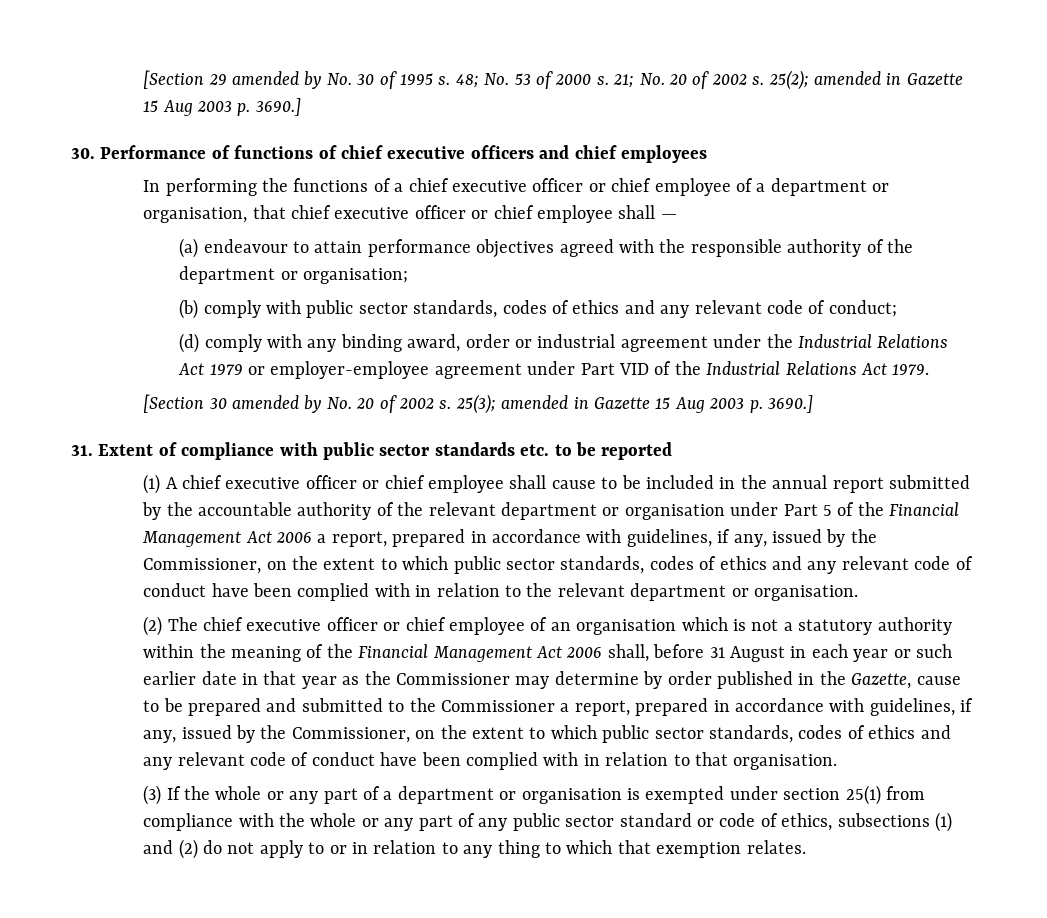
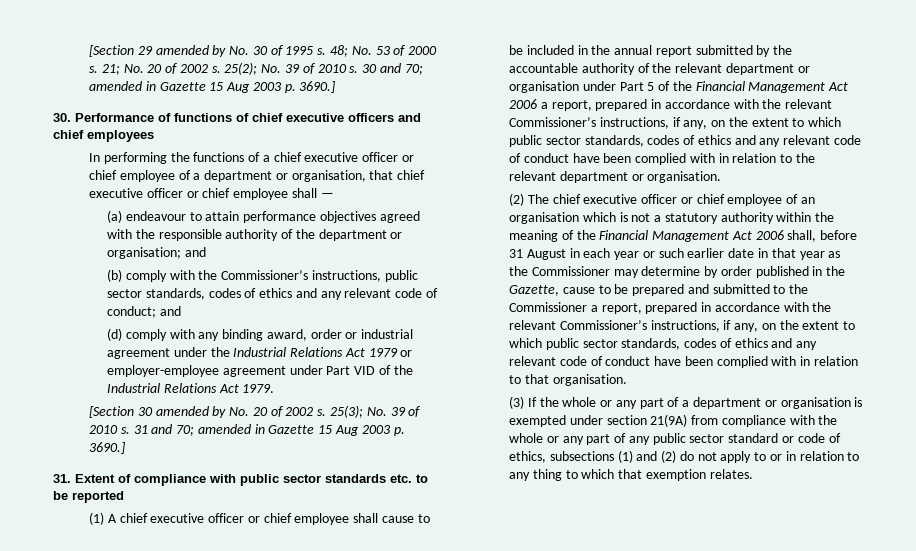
- 25(2); amended in Gazette 15 Aug 2003 p. 3690.]
+ 25(2); No. 39 of 2010 s. 30 and 70; amended in Gazette 15 Aug 2003 p. 3690.]
- (a) endeavour to attain performance objectives agreed with the responsible authority of the department or organisation;
+ (a) endeavour to attain performance objectives agreed with the responsible authority of the department or organisation; and
- (b) comply with public sector standards, codes of ethics and any relevant code of conduct;
+ (b) comply with the Commissioner’s instructions, public sector standards, codes of ethics and any relevant code of conduct; and
- 25(3); amended in Gazette 15 Aug 2003 p. 3690.]
+ 25(3); No. 39 of 2010 s. 31 and 70; amended in Gazette 15 Aug 2003 p. 3690.]
- (1) A chief executive officer or chief employee shall cause to be included in the annual report submitted by the accountable authority of the relevant department or organisation under Part 5 of the Financial Management Act 2006 a report, prepared in accordance with guidelines, if any, issued by the Commissioner, on the extent to which public sector standards, codes of ethics and any relevant code of conduct have been complied with in relation to the relevant department or organisation.
+ (1) A chief executive officer or chief employee shall cause to be included in the annual report submitted by the accountable authority of the relevant department or organisation under Part 5 of the Financial Management Act 2006 a report, prepared in accordance with the relevant Commissioner’s instructions, if any, on the extent to which public sector standards, codes of ethics and any relevant code of conduct have been complied with in relation to the relevant department or organisation.
- (2) The chief executive officer or chief employee of an organisation which is not a statutory authority within the meaning of the Financial Management Act 2006 shall, before 31 August in each year or such earlier date in that year as the Commissioner may determine by order published in the Gazette, cause to be prepared and submitted to the Commissioner a report, prepared in accordance with guidelines, if any, issued by the Commissioner, on the extent to which public sector standards, codes of ethics and any relevant code of conduct have been complied with in relation to that organisation.
+ (2) The chief executive officer or chief employee of an organisation which is not a statutory authority within the meaning of the Financial Management Act 2006 shall, before 31 August in each year or such earlier date in that year as the Commissioner may determine by order published in the Gazette, cause to be prepared and submitted to the Commissioner a report, prepared in accordance with the relevant Commissioner’s instructions, if any, on the extent to which public sector standards, codes of ethics and any relevant code of conduct have been complied with in relation to that organisation.
- (3) If the whole or any part of a department or organisation is exempted under section 25(1) from compliance with the whole or any part of any public sector standard or code of ethics, subsections (1) and (2) do not apply to or in relation to any thing to which that exemption relates.
+ (3) If the whole or any part of a department or organisation is exempted under section 21(9A) from compliance with the whole or any part of any public sector standard or code of ethics, subsections (1) and (2) do not apply to or in relation to any thing to which that exemption relates.

